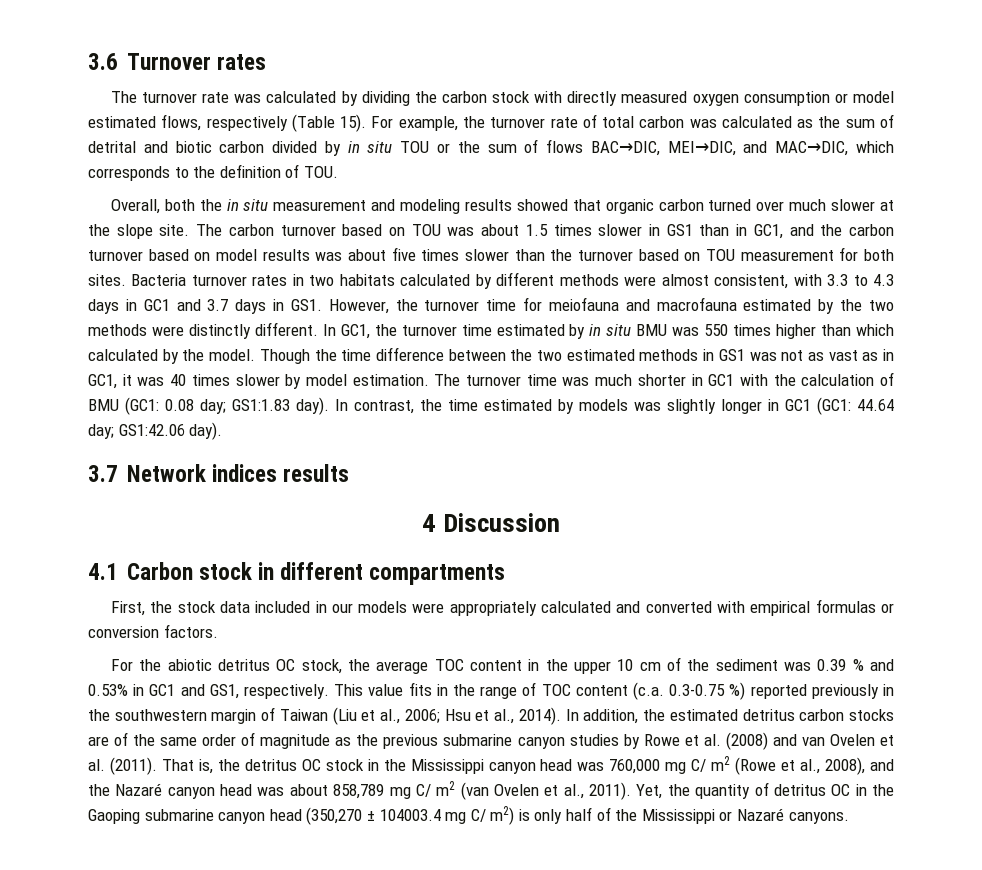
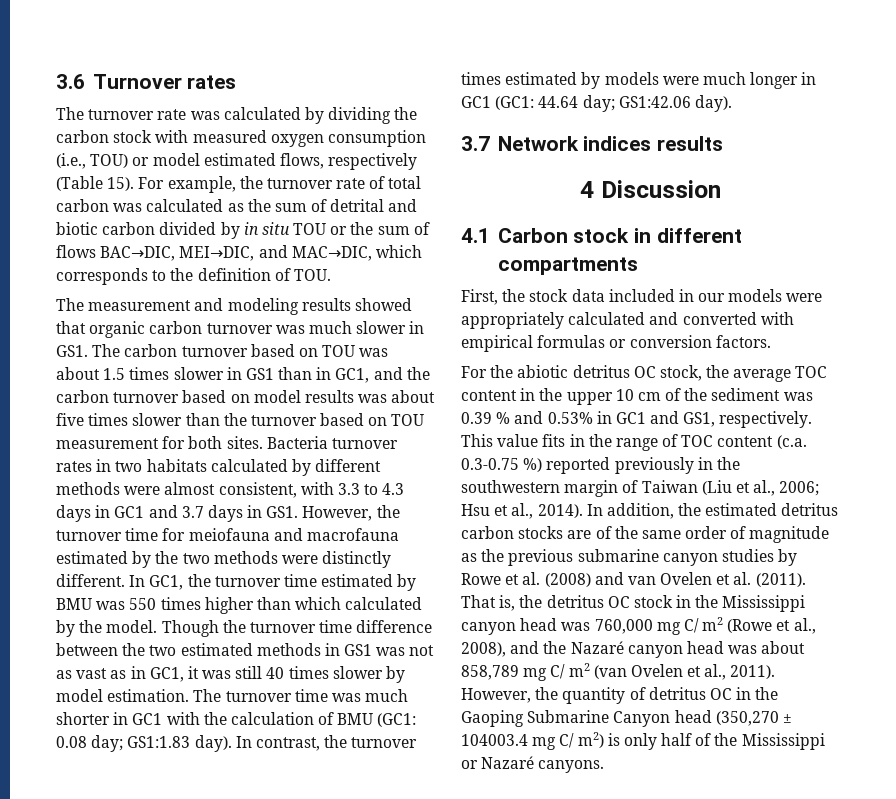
- The turnover rate was calculated by dividing the carbon stock with directly measured oxygen consumption or model estimated flows, respectively (Table 15).
+ The turnover rate was calculated by dividing the carbon stock with measured oxygen consumption (i.e., TOU) or model estimated flows, respectively (Table 15).
- Overall, both the in situ measurement and modeling results showed that organic carbon turned over much slower at the slope site. The carbon turnover based on TOU was about 1.5 times slower in GS1 than in GC1, and the carbon turnover based on model results was about five times slower than the turnover based on TOU measurement for both sites.
+ The measurement and modeling results showed that organic carbon turnover was much slower in GS1. The carbon turnover based on TOU was about 1.5 times slower in GS1 than in GC1, and the carbon turnover based on model results was about five times slower than the turnover based on TOU measurement for both sites.
- In GC1, the turnover time estimated by in situ BMU was 550 times higher than which calculated by the model.
+ In GC1, the turnover time estimated by BMU was 550 times higher than which calculated by the model.
- Though the time difference between the two estimated methods in GS1 was not as vast as in GC1, it was 40 times slower by model estimation.
+ Though the turnover time difference between the two estimated methods in GS1 was not as vast as in GC1, it was still 40 times slower by model estimation.
- In contrast, the time estimated by models was slightly longer in GC1 (GC1: 44.64 day; GS1:42.06 day).
+ In contrast, the turnover times estimated by models were much longer in GC1 (GC1: 44.64 day; GS1:42.06 day).
- Yet, the quantity of detritus OC in the Gaoping submarine canyon head (350,270 ± 104003.4 mg C/ m2) is only half of the Mississippi or Nazaré canyons.
+ However, the quantity of detritus OC in the Gaoping Submarine Canyon head (350,270 ± 104003.4 mg C/ m2) is only half of the Mississippi or Nazaré canyons.

